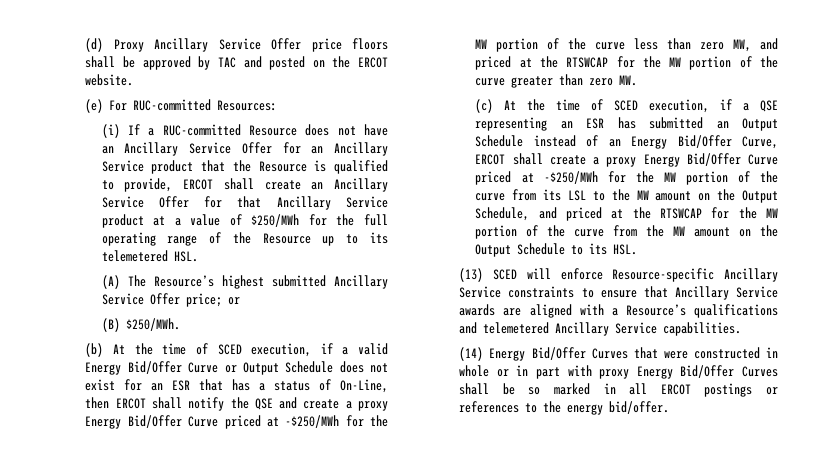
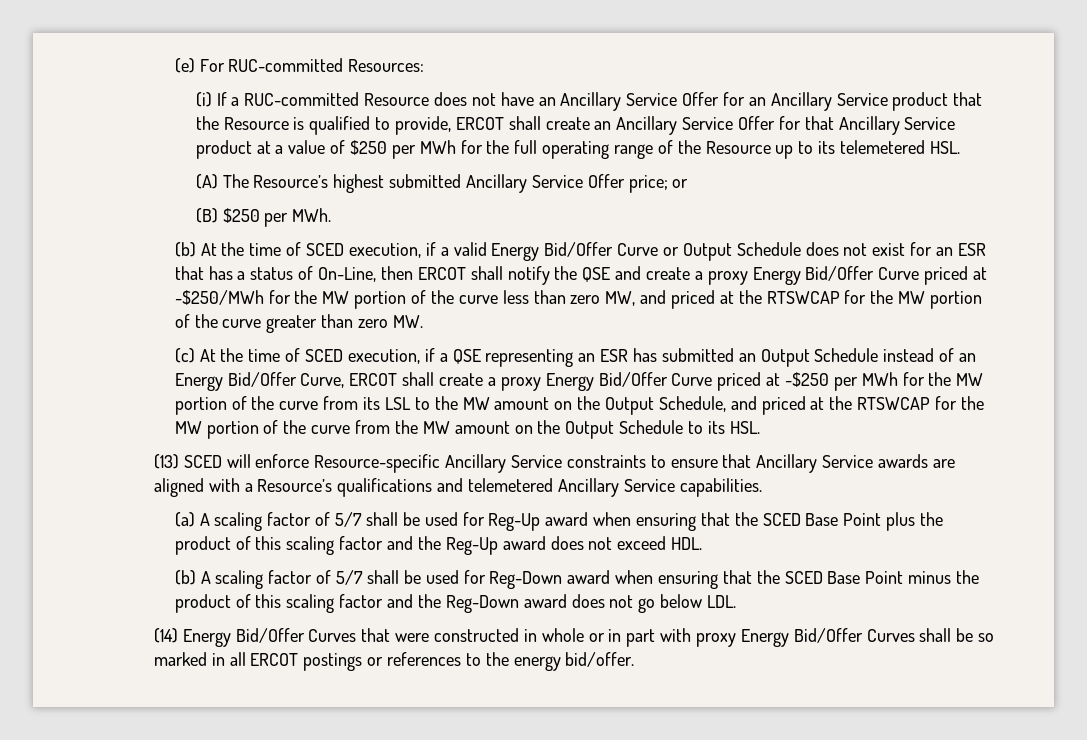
- (d) Proxy Ancillary Service Offer price floors shall be approved by TAC and posted on the ERCOT website.
- (i) If a RUC-committed Resource does not have an Ancillary Service Offer for an Ancillary Service product that the Resource is qualified to provide, ERCOT shall create an Ancillary Service Offer for that Ancillary Service product at a value of $250/MWh for the full operating range of the Resource up to its telemetered HSL.
+ (i) If a RUC-committed Resource does not have an Ancillary Service Offer for an Ancillary Service product that the Resource is qualified to provide, ERCOT shall create an Ancillary Service Offer for that Ancillary Service product at a value of $250 per MWh for the full operating range of the Resource up to its telemetered HSL.
- (B) $250/MWh.
+ (B) $250 per MWh.
- (c) At the time of SCED execution, if a QSE representing an ESR has submitted an Output Schedule instead of an Energy Bid/Offer Curve, ERCOT shall create a proxy Energy Bid/Offer Curve priced at -$250/MWh for the MW portion of the curve from its LSL to the MW amount on the Output Schedule, and priced at the RTSWCAP for the MW portion of the curve from the MW amount on the Output Schedule to its HSL.
+ (c) At the time of SCED execution, if a QSE representing an ESR has submitted an Output Schedule instead of an Energy Bid/Offer Curve, ERCOT shall create a proxy Energy Bid/Offer Curve priced at -$250 per MWh for the MW portion of the curve from its LSL to the MW amount on the Output Schedule, and priced at the RTSWCAP for the MW portion of the curve from the MW amount on the Output Schedule to its HSL.
+ (a) A scaling factor of 5/7 shall be used for Reg-Up award when ensuring that the SCED Base Point plus the product of this scaling factor and the Reg-Up award does not exceed HDL.
+ (b) A scaling factor of 5/7 shall be used for Reg-Down award when ensuring that the SCED Base Point minus the product of this scaling factor and the Reg-Down award does not go below LDL.

